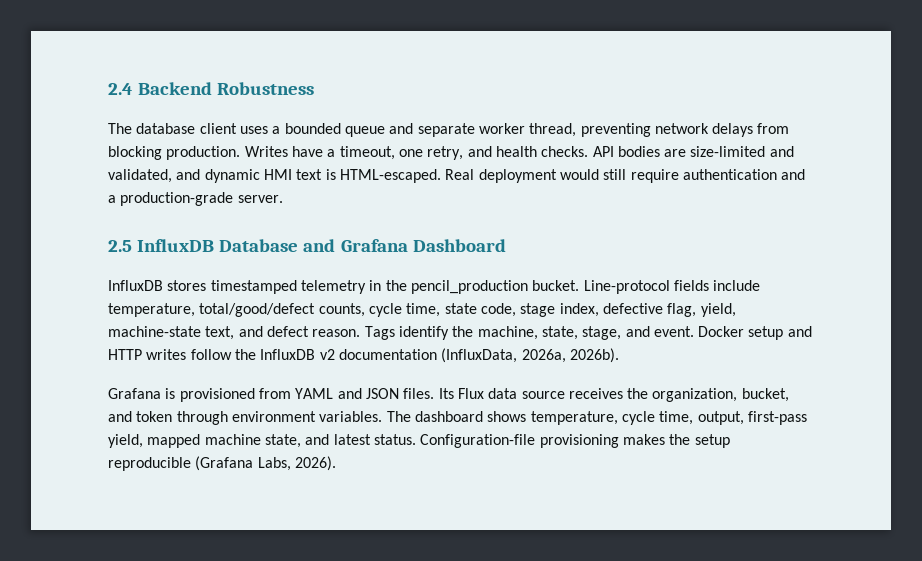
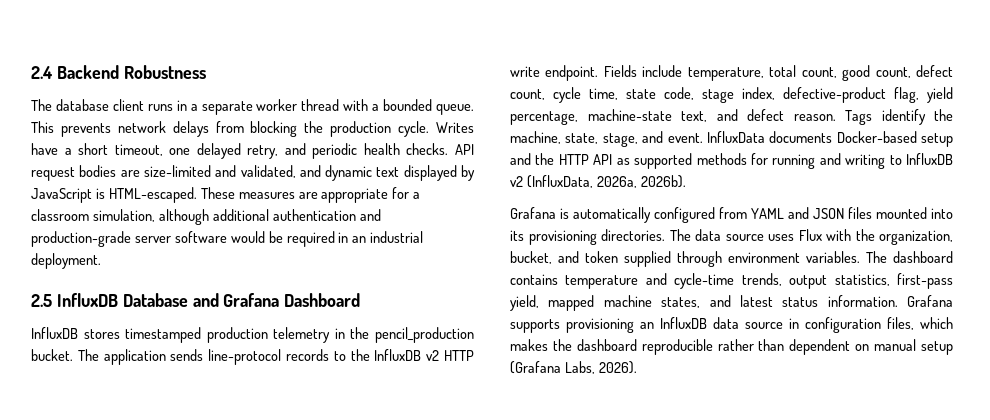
- The database client uses a bounded queue and separate worker thread, preventing network delays from blocking production.
+ The database client runs in a separate worker thread with a bounded queue. This prevents network delays from blocking the production cycle.
- Writes have a timeout, one retry, and health checks.
+ Writes have a short timeout, one delayed retry, and periodic health checks.
- API bodies are size-limited and validated, and dynamic HMI text is HTML-escaped. Real deployment would still require authentication and a production-grade server.
+ API request bodies are size-limited and validated, and dynamic text displayed by JavaScript is HTML-escaped. These measures are appropriate for a classroom simulation, although additional authentication and production-grade server software would be required in an industrial deployment.
- InfluxDB stores timestamped telemetry in the pencil_production bucket.
+ InfluxDB stores timestamped production telemetry in the pencil_production bucket.
- Line-protocol fields include temperature, total/good/defect counts, cycle time, state code, stage index, defective flag, yield, machine-state text, and defect reason.
+ The application sends line-protocol records to the InfluxDB v2 HTTP write endpoint. Fields include temperature, total count, good count, defect count, cycle time, state code, stage index, defective-product flag, yield percentage, machine-state text, and defect reason.
- Docker setup and HTTP writes follow the InfluxDB v2 documentation (InfluxData, 2026a, 2026b).
+ InfluxData documents Docker-based setup and the HTTP API as supported methods for running and writing to InfluxDB v2 (InfluxData, 2026a, 2026b).
- Grafana is provisioned from YAML and JSON files. Its Flux data source receives the organization, bucket, and token through environment variables.
+ Grafana is automatically configured from YAML and JSON files mounted into its provisioning directories. The data source uses Flux with the organization, bucket, and token supplied through environment variables.
- The dashboard shows temperature, cycle time, output, first-pass yield, mapped machine state, and latest status. Configuration-file provisioning makes the setup reproducible (Grafana Labs, 2026).
+ The dashboard contains temperature and cycle-time trends, output statistics, first-pass yield, mapped machine states, and latest status information. Grafana supports provisioning an InfluxDB data source in configuration files, which makes the dashboard reproducible rather than dependent on manual setup (Grafana Labs, 2026).

